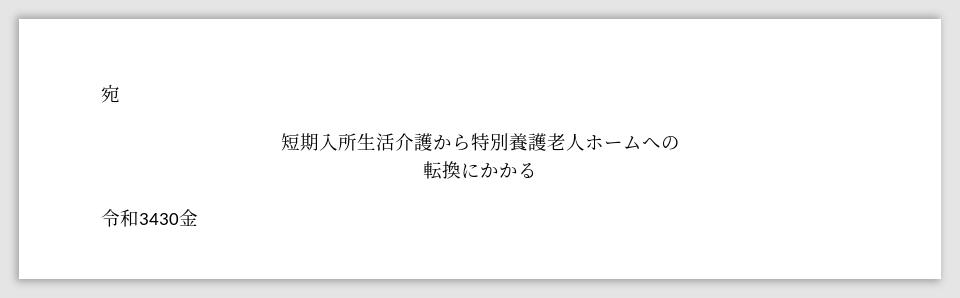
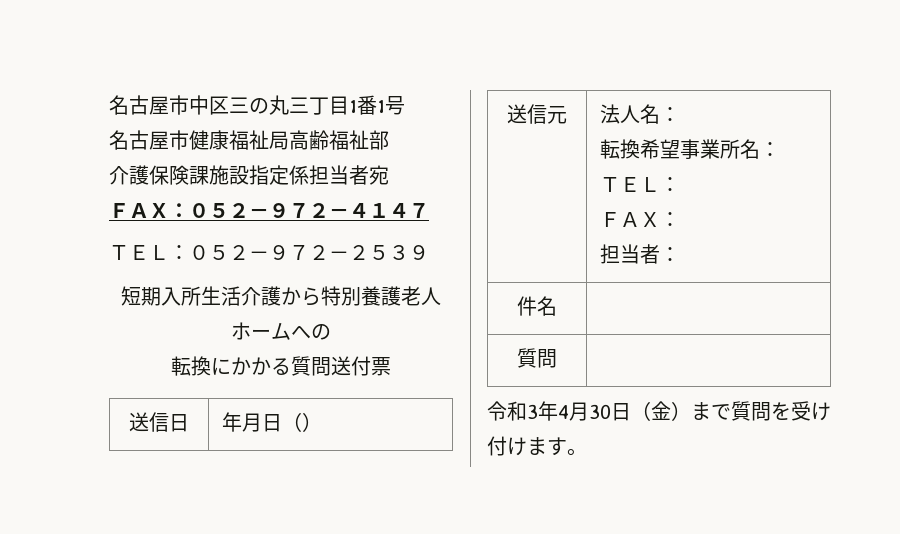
- 宛
+ 名古屋市中区三の丸三丁目1番1号
+ 名古屋市健康福祉局高齢福祉部
+ 介護保険課施設指定係担当者宛
+ ＦＡＸ：０５２－９７２－４１４７
+ ＴＥＬ：０５２－９７２－２５３９
- 転換にかかる
- 令和3430金
+ 転換にかかる質問送付票
+ 送信日 | 年月日（）
+ 送信元 | 法人名：
+ 転換希望事業所名：
+ ＴＥＬ：
+ ＦＡＸ：
+ 担当者：
+ 件名 |
+ 質問 |
+ 令和3年4月30日（金）まで質問を受け付けます。

